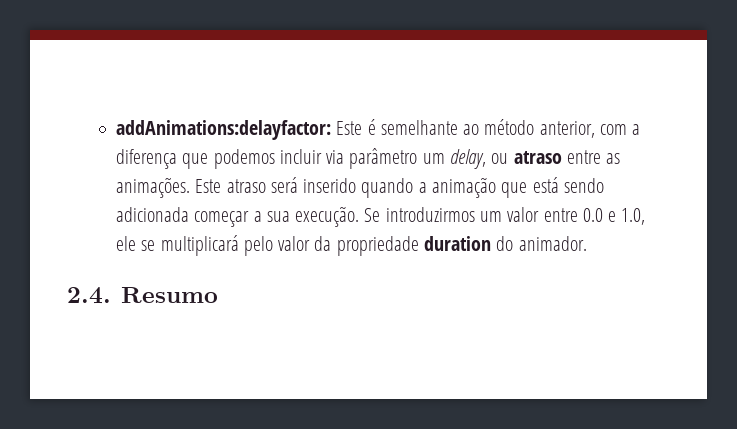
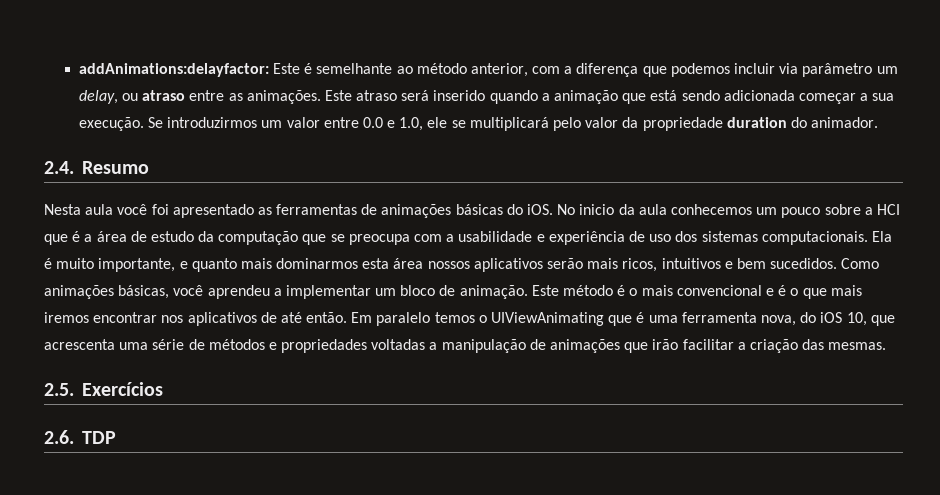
+ Nesta aula você foi apresentado as ferramentas de animações básicas do iOS. No inicio da aula conhecemos um pouco sobre a HCI que é a área de estudo da computação que se preocupa com a usabilidade e experiência de uso dos sistemas computacionais. Ela é muito importante, e quanto mais dominarmos esta área nossos aplicativos serão mais ricos, intuitivos e bem sucedidos. Como animações básicas, você aprendeu a implementar um bloco de animação. Este método é o mais convencional e é o que mais iremos encontrar nos aplicativos de até então. Em paralelo temos o UIViewAnimating que é uma ferramenta nova, do iOS 10, que acrescenta uma série de métodos e propriedades voltadas a manipulação de animações que irão facilitar a criação das mesmas.
+ 2.5. Exercícios
+ 2.6. TDP

